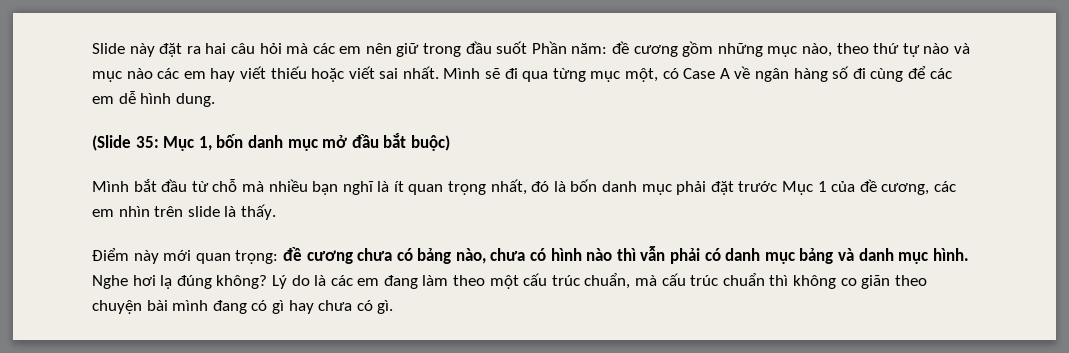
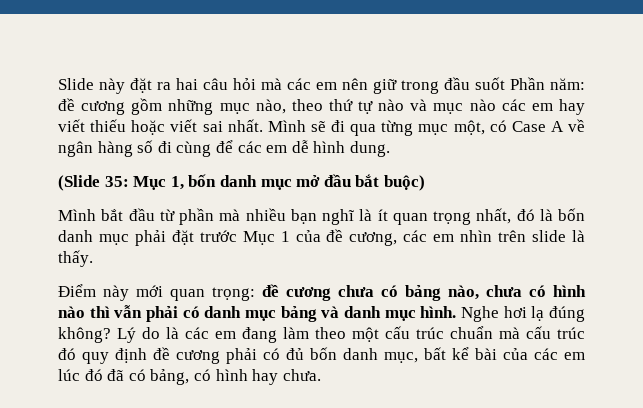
- Mình bắt đầu từ chỗ mà nhiều bạn nghĩ là ít quan trọng nhất, đó là bốn danh mục phải đặt trước Mục 1 của đề cương, các em nhìn trên slide là thấy.
+ Mình bắt đầu từ phần mà nhiều bạn nghĩ là ít quan trọng nhất, đó là bốn danh mục phải đặt trước Mục 1 của đề cương, các em nhìn trên slide là thấy.
- Lý do là các em đang làm theo một cấu trúc chuẩn, mà cấu trúc chuẩn thì không co giãn theo chuyện bài mình đang có gì hay chưa có gì.
+ Lý do là các em đang làm theo một cấu trúc chuẩn mà cấu trúc đó quy định đề cương phải có đủ bốn danh mục, bất kể bài của các em lúc đó đã có bảng, có hình hay chưa.

